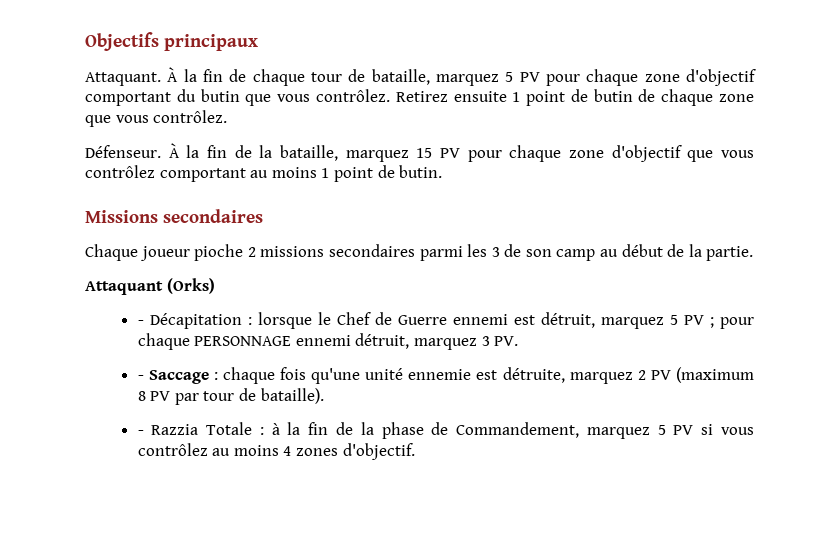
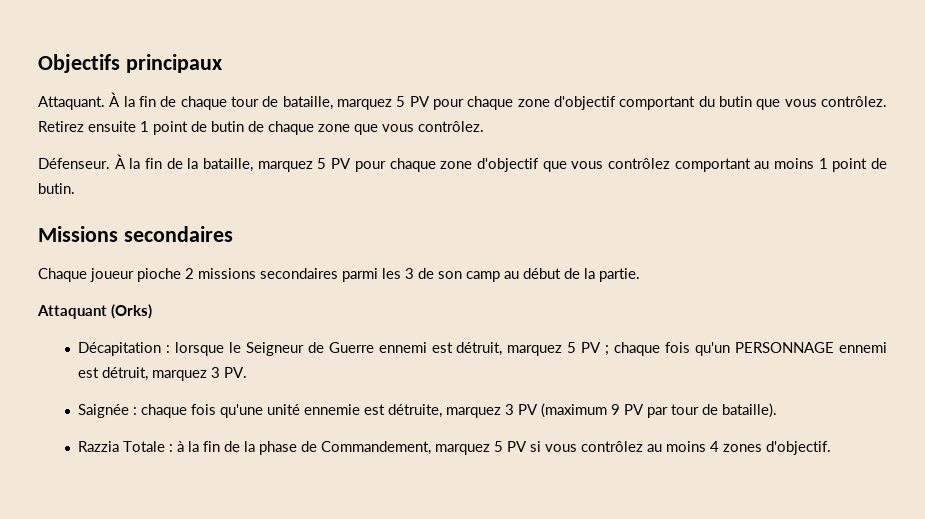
- À la fin de la bataille, marquez 15 PV pour chaque zone d'objectif que vous contrôlez comportant au moins 1 point de butin.
+ À la fin de la bataille, marquez 5 PV pour chaque zone d'objectif que vous contrôlez comportant au moins 1 point de butin.
- - Décapitation : lorsque le Chef de Guerre ennemi est détruit, marquez 5 PV ; pour chaque PERSONNAGE ennemi détruit, marquez 3 PV.
+ Décapitation : lorsque le Seigneur de Guerre ennemi est détruit, marquez 5 PV ; chaque fois qu'un PERSONNAGE ennemi est détruit, marquez 3 PV.
- - Saccage : chaque fois qu'une unité ennemie est détruite, marquez 2 PV (maximum 8 PV par tour de bataille).
+ Saignée : chaque fois qu'une unité ennemie est détruite, marquez 3 PV (maximum 9 PV par tour de bataille).
- - Razzia Totale : à la fin de la phase de Commandement, marquez 5 PV si vous contrôlez au moins 4 zones d'objectif.
+ Razzia Totale : à la fin de la phase de Commandement, marquez 5 PV si vous contrôlez au moins 4 zones d'objectif.

